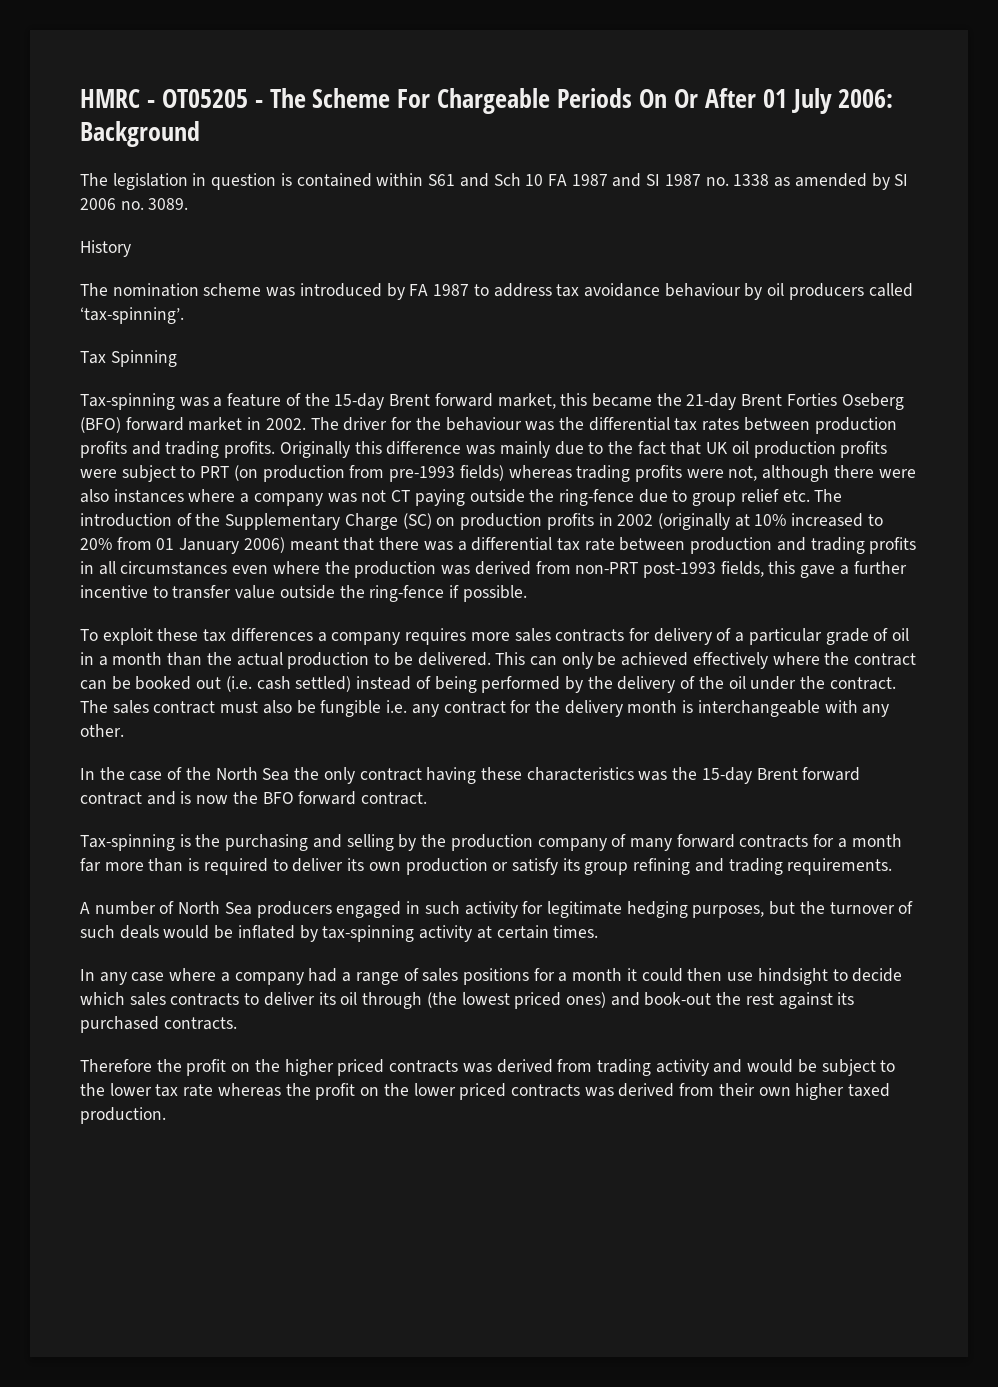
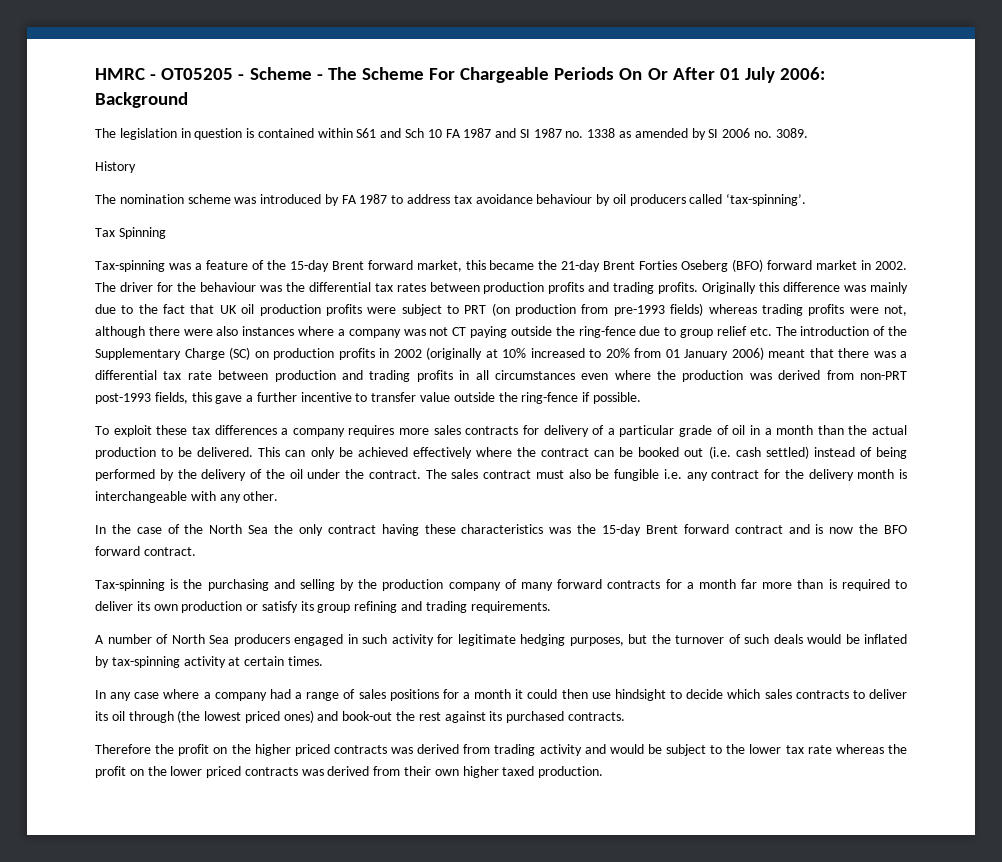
- HMRC - OT05205 - The Scheme For Chargeable Periods On Or After 01 July 2006: Background
+ HMRC - OT05205 - Scheme - The Scheme For Chargeable Periods On Or After 01 July 2006: Background

